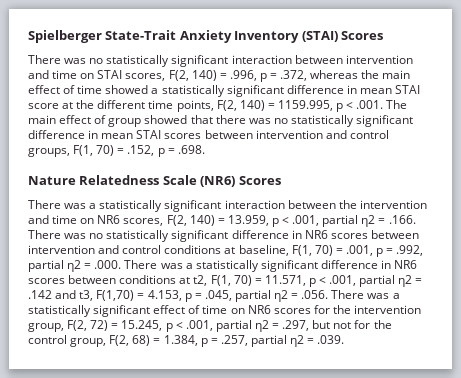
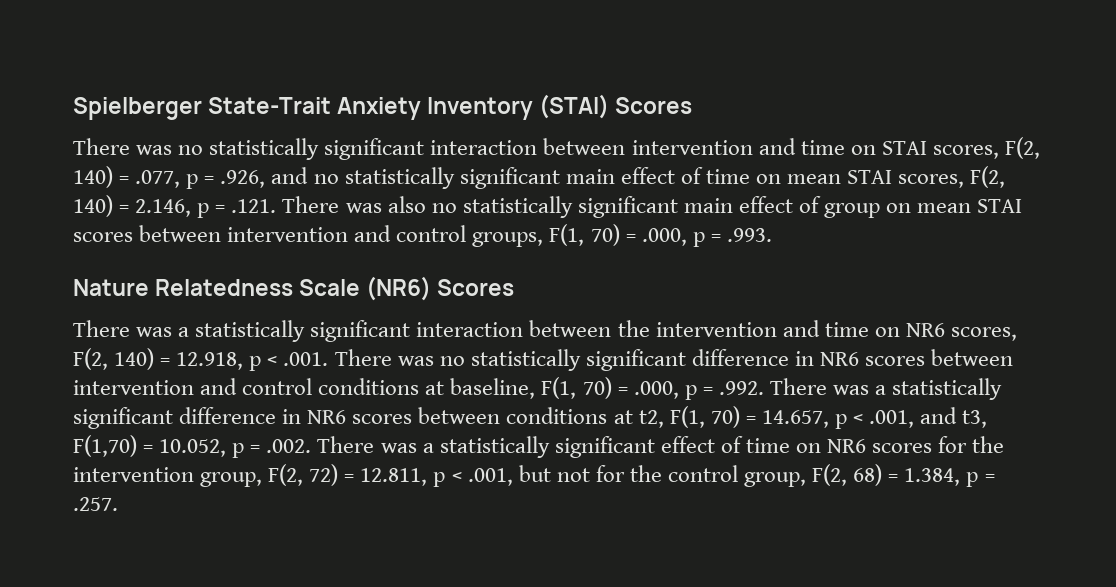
- There was no statistically significant interaction between intervention and time on STAI scores, F(2, 140) = .996, p = .372, whereas the main effect of time showed a statistically significant difference in mean STAI score at the different time points, F(2, 140) = 1159.995, p < .001. The main effect of group showed that there was no statistically significant difference in mean STAI scores between intervention and control groups, F(1, 70) = .152, p = .698.
+ There was no statistically significant interaction between intervention and time on STAI scores, F(2, 140) = .077, p = .926, and no statistically significant main effect of time on mean STAI scores, F(2, 140) = 2.146, p = .121. There was also no statistically significant main effect of group on mean STAI scores between intervention and control groups, F(1, 70) = .000, p = .993.
- There was a statistically significant interaction between the intervention and time on NR6 scores, F(2, 140) = 13.959, p < .001, partial η2 = .166. There was no statistically significant difference in NR6 scores between intervention and control conditions at baseline, F(1, 70) = .001, p = .992, partial η2 = .000. There was a statistically significant difference in NR6 scores between conditions at t2, F(1, 70) = 11.571, p < .001, partial η2 = .142 and t3, F(1,70) = 4.153, p = .045, partial η2 = .056. There was a statistically significant effect of time on NR6 scores for the intervention group, F(2, 72) = 15.245, p < .001, partial η2 = .297, but not for the control group, F(2, 68) = 1.384, p = .257, partial η2 = .039.
+ There was a statistically significant interaction between the intervention and time on NR6 scores, F(2, 140) = 12.918, p < .001. There was no statistically significant difference in NR6 scores between intervention and control conditions at baseline, F(1, 70) = .000, p = .992. There was a statistically significant difference in NR6 scores between conditions at t2, F(1, 70) = 14.657, p < .001, and t3, F(1,70) = 10.052, p = .002. There was a statistically significant effect of time on NR6 scores for the intervention group, F(2, 72) = 12.811, p < .001, but not for the control group, F(2, 68) = 1.384, p = .257.

